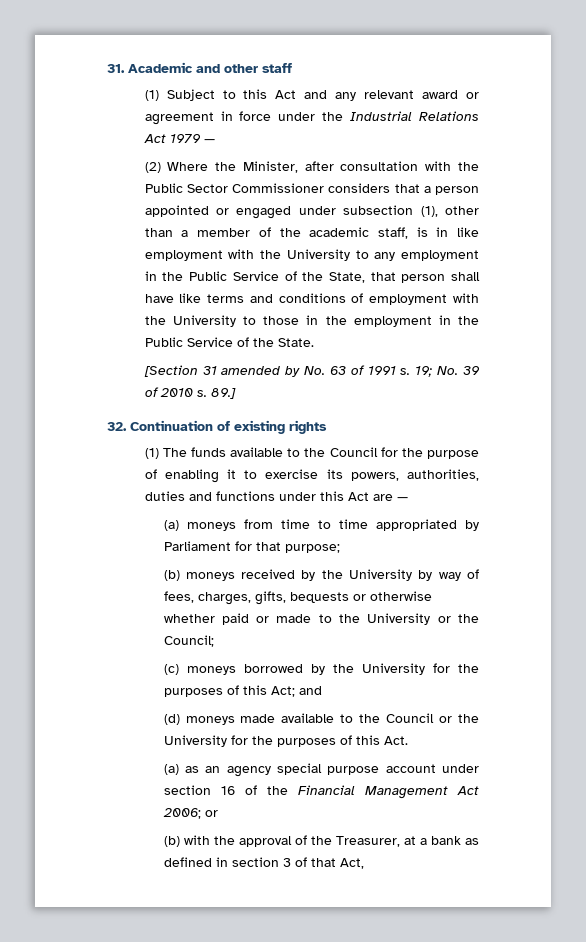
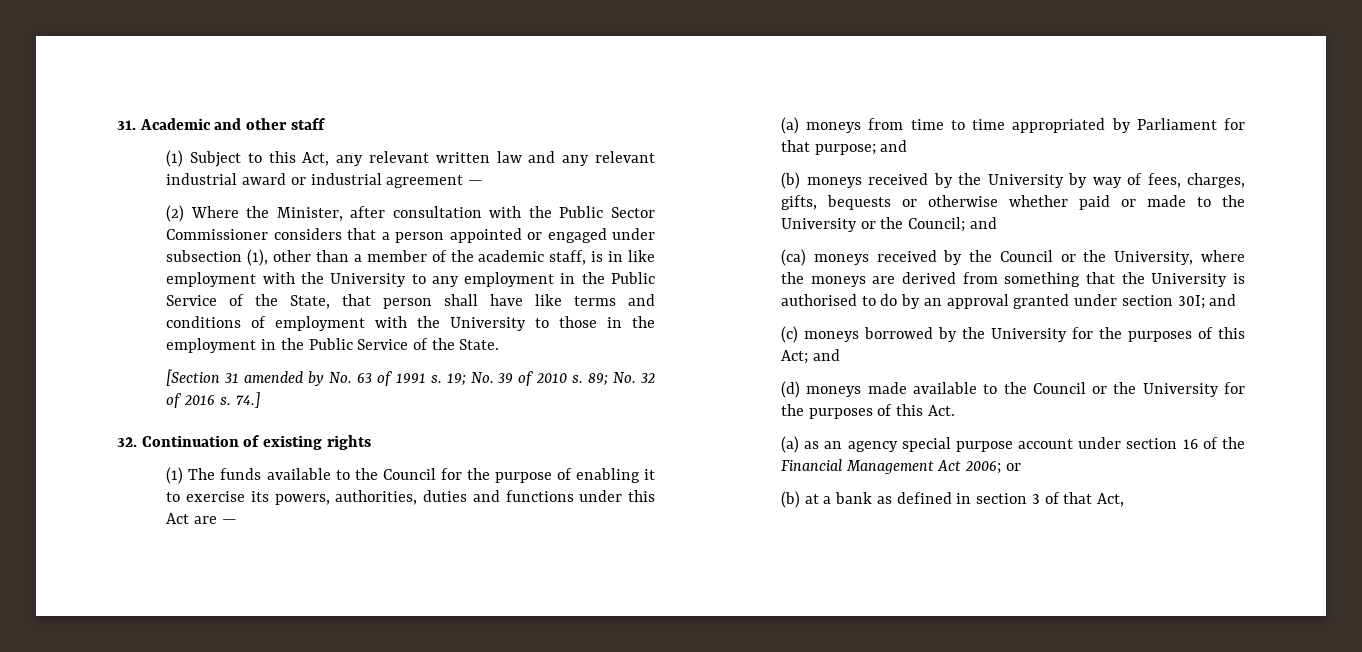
- (1) Subject to this Act and any relevant award or agreement in force under the Industrial Relations Act 1979 —
+ (1) Subject to this Act, any relevant written law and any relevant industrial award or industrial agreement —
- 89.]
+ 89; No. 32 of 2016 s. 74.]
- (a) moneys from time to time appropriated by Parliament for that purpose;
+ (a) moneys from time to time appropriated by Parliament for that purpose; and
- (b) moneys received by the University by way of fees, charges, gifts, bequests or otherwise whether paid or made to the University or the Council;
+ (b) moneys received by the University by way of fees, charges, gifts, bequests or otherwise whether paid or made to the University or the Council; and
+ (ca) moneys received by the Council or the University, where the moneys are derived from something that the University is authorised to do by an approval granted under section 30I; and
- (b) with the approval of the Treasurer, at a bank as defined in section 3 of that Act,
+ (b) at a bank as defined in section 3 of that Act,

